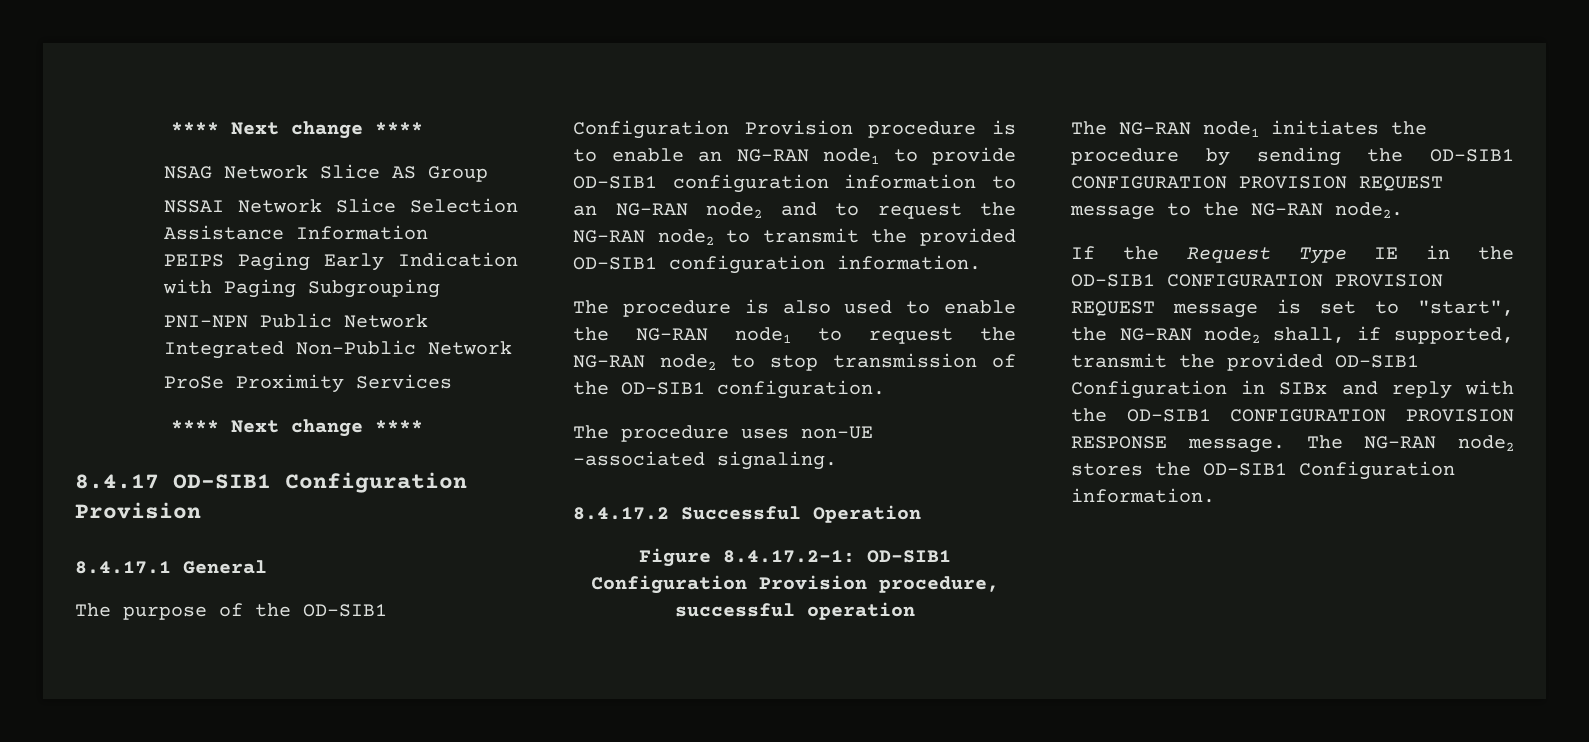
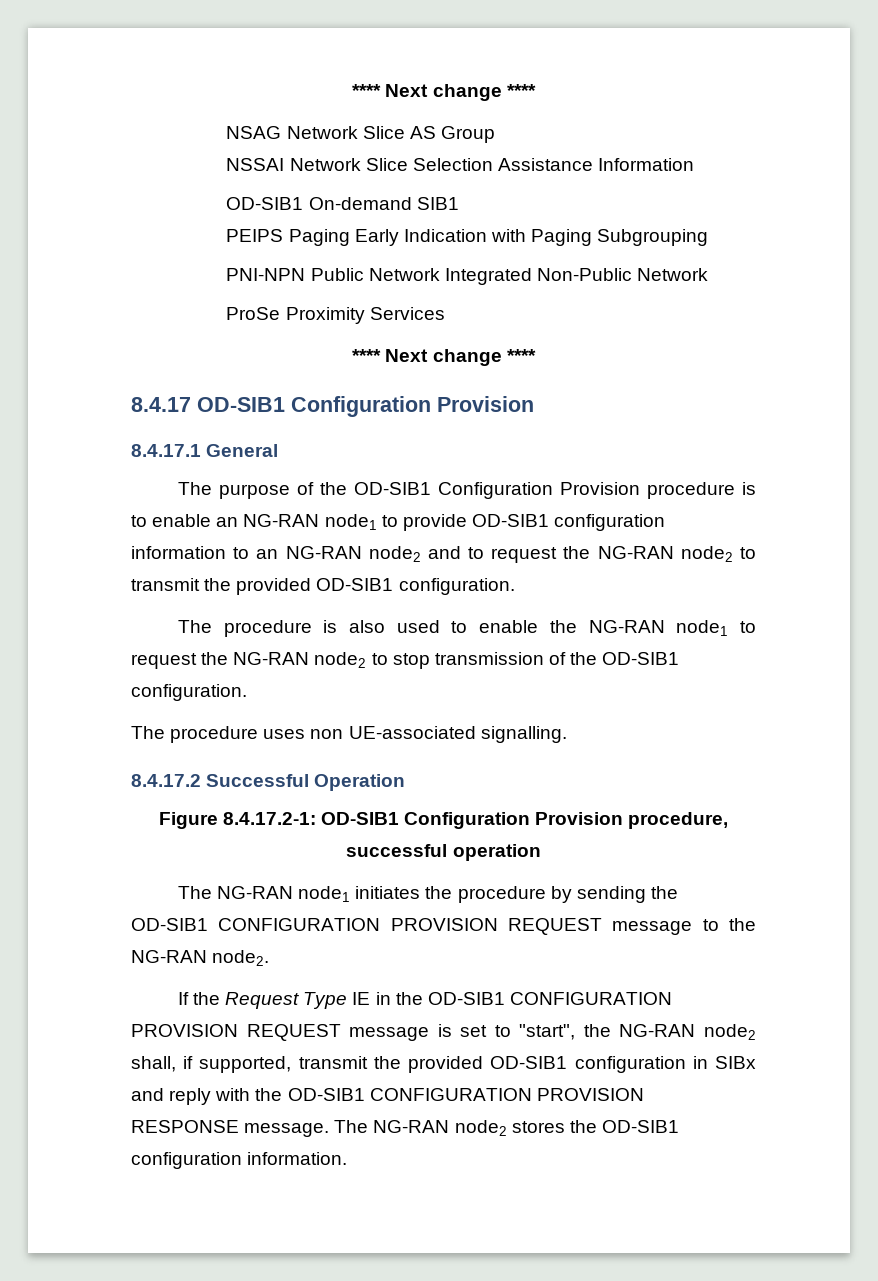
+ OD-SIB1 On-demand SIB1
- The purpose of the OD-SIB1 Configuration Provision procedure is to enable an NG-RAN node1 to provide OD-SIB1 configuration information to an NG-RAN node2 and to request the NG-RAN node2 to transmit the provided OD-SIB1 configuration information.
+ The purpose of the OD-SIB1 Configuration Provision procedure is to enable an NG-RAN node1 to provide OD-SIB1 configuration information to an NG-RAN node2 and to request the NG-RAN node2 to transmit the provided OD-SIB1 configuration.
- The procedure uses non-UE -associated signaling.
+ The procedure uses non UE-associated signalling.
- If the Request Type IE in the OD-SIB1 CONFIGURATION PROVISION REQUEST message is set to "start", the NG-RAN node2 shall, if supported, transmit the provided OD-SIB1 Configuration in SIBx and reply with the OD-SIB1 CONFIGURATION PROVISION RESPONSE message.
+ If the Request Type IE in the OD-SIB1 CONFIGURATION PROVISION REQUEST message is set to "start", the NG-RAN node2 shall, if supported, transmit the provided OD-SIB1 configuration in SIBx and reply with the OD-SIB1 CONFIGURATION PROVISION RESPONSE message.
- The NG-RAN node2 stores the OD-SIB1 Configuration information.
+ The NG-RAN node2 stores the OD-SIB1 configuration information.

